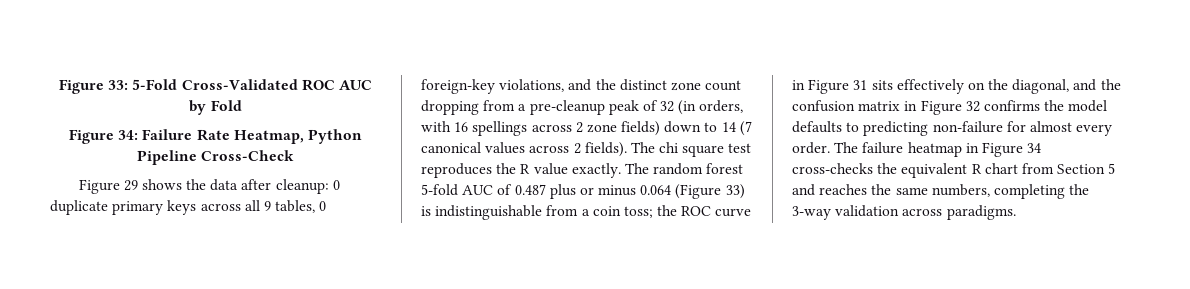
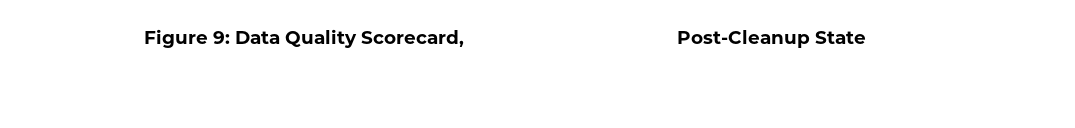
- Figure 33: 5-Fold Cross-Validated ROC AUC by Fold
- Figure 34: Failure Rate Heatmap, Python Pipeline Cross-Check
- Figure 29 shows the data after cleanup: 0 duplicate primary keys across all 9 tables, 0 foreign-key violations, and the distinct zone count dropping from a pre-cleanup peak of 32 (in orders, with 16 spellings across 2 zone fields) down to 14 (7 canonical values across 2 fields). The chi square test reproduces the R value exactly. The random forest 5-fold AUC of 0.487 plus or minus 0.064 (Figure 33) is indistinguishable from a coin toss; the ROC curve in Figure 31 sits effectively on the diagonal, and the confusion matrix in Figure 32 confirms the model defaults to predicting non-failure for almost every order. The failure heatmap in Figure 34 cross-checks the equivalent R chart from Section 5 and reaches the same numbers, completing the 3-way validation across paradigms.
+ Figure 9: Data Quality Scorecard, Post-Cleanup State

